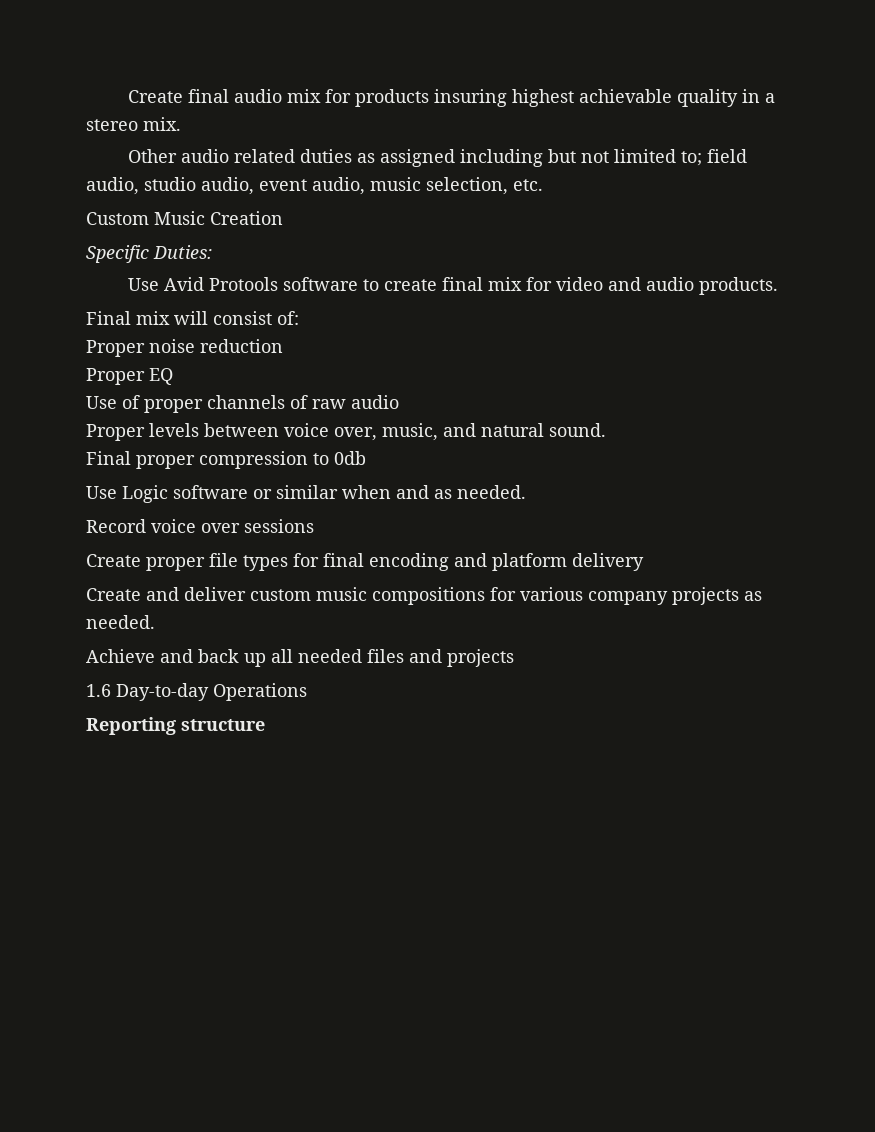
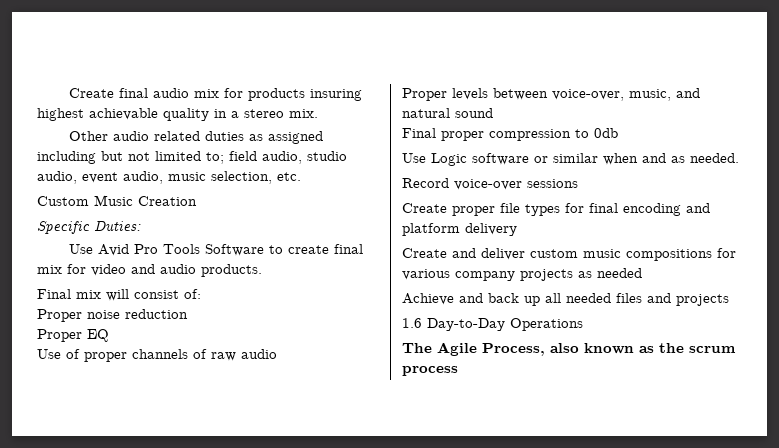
- Use Avid Protools software to create final mix for video and audio products.
+ Use Avid Pro Tools Software to create final mix for video and audio products.
- Proper levels between voice over, music, and natural sound.
+ Proper levels between voice-over, music, and natural sound
- Record voice over sessions
+ Record voice-over sessions
- Create and deliver custom music compositions for various company projects as needed.
+ Create and deliver custom music compositions for various company projects as needed
- 1.6 Day-to-day Operations
+ 1.6 Day-to-Day Operations
- Reporting structure
+ The Agile Process, also known as the scrum process

